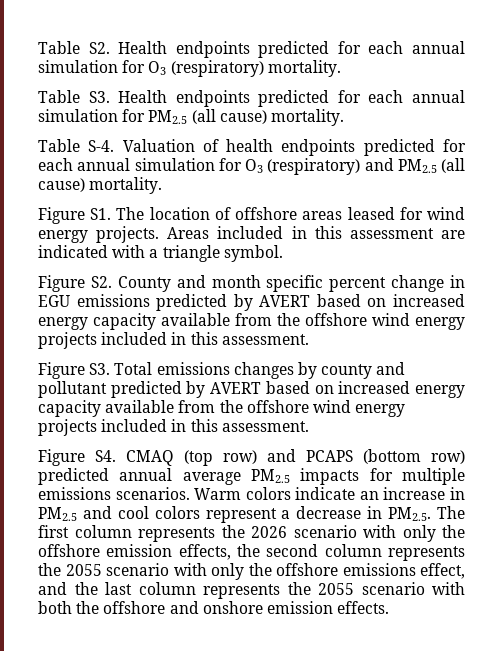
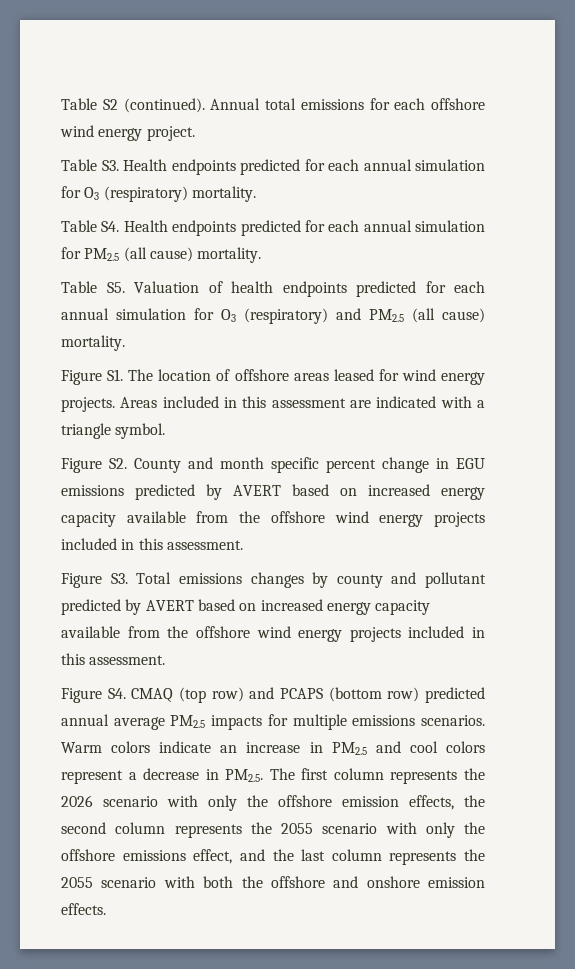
- Table S2. Health endpoints predicted for each annual simulation for O3 (respiratory) mortality.
+ Table S2 (continued). Annual total emissions for each offshore wind energy project.
+ Table S3. Health endpoints predicted for each annual simulation for O3 (respiratory) mortality.
- Table S3. Health endpoints predicted for each annual simulation for PM2.5 (all cause) mortality.
+ Table S4. Health endpoints predicted for each annual simulation for PM2.5 (all cause) mortality.
- Table S-4. Valuation of health endpoints predicted for each annual simulation for O3 (respiratory) and PM2.5 (all cause) mortality.
+ Table S5. Valuation of health endpoints predicted for each annual simulation for O3 (respiratory) and PM2.5 (all cause) mortality.

